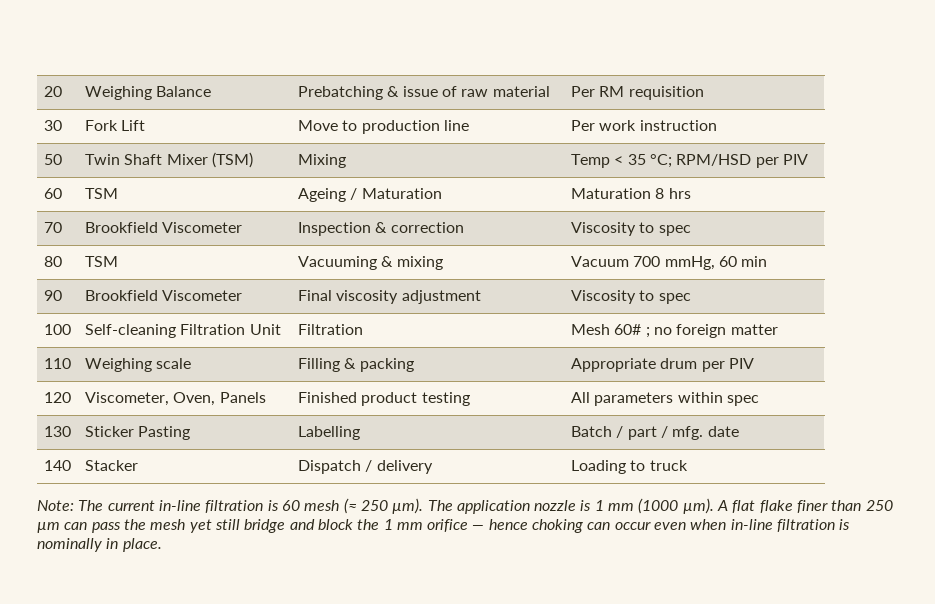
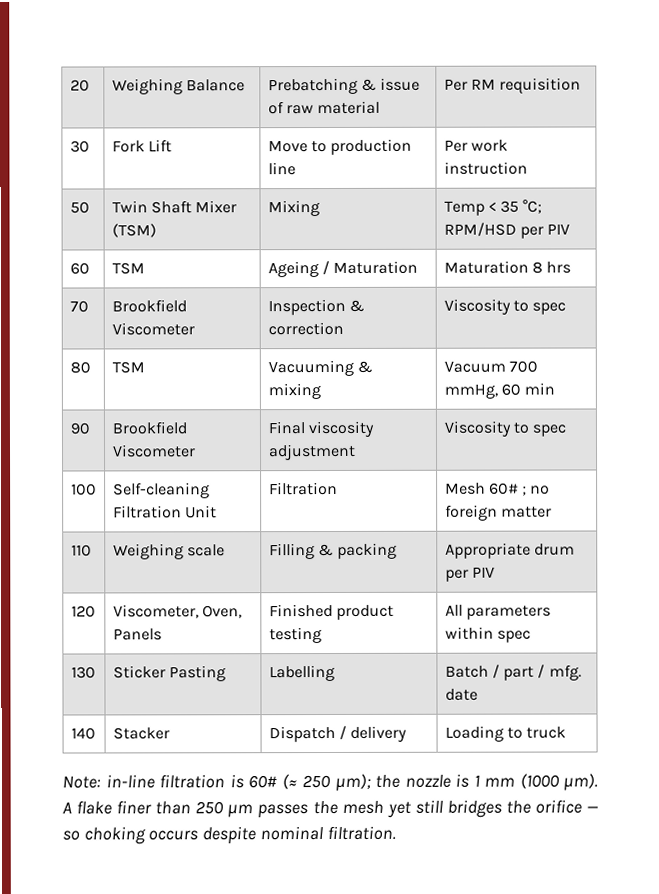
- Note: The current in-line filtration is 60 mesh (≈ 250 µm). The application nozzle is 1 mm (1000 µm).
+ Note: in-line filtration is 60# (≈ 250 µm); the nozzle is 1 mm (1000 µm).
- A flat flake finer than 250 µm can pass the mesh yet still bridge and block the 1 mm orifice — hence choking can occur even when in-line filtration is nominally in place.
+ A flake finer than 250 µm passes the mesh yet still bridges the orifice — so choking occurs despite nominal filtration.

